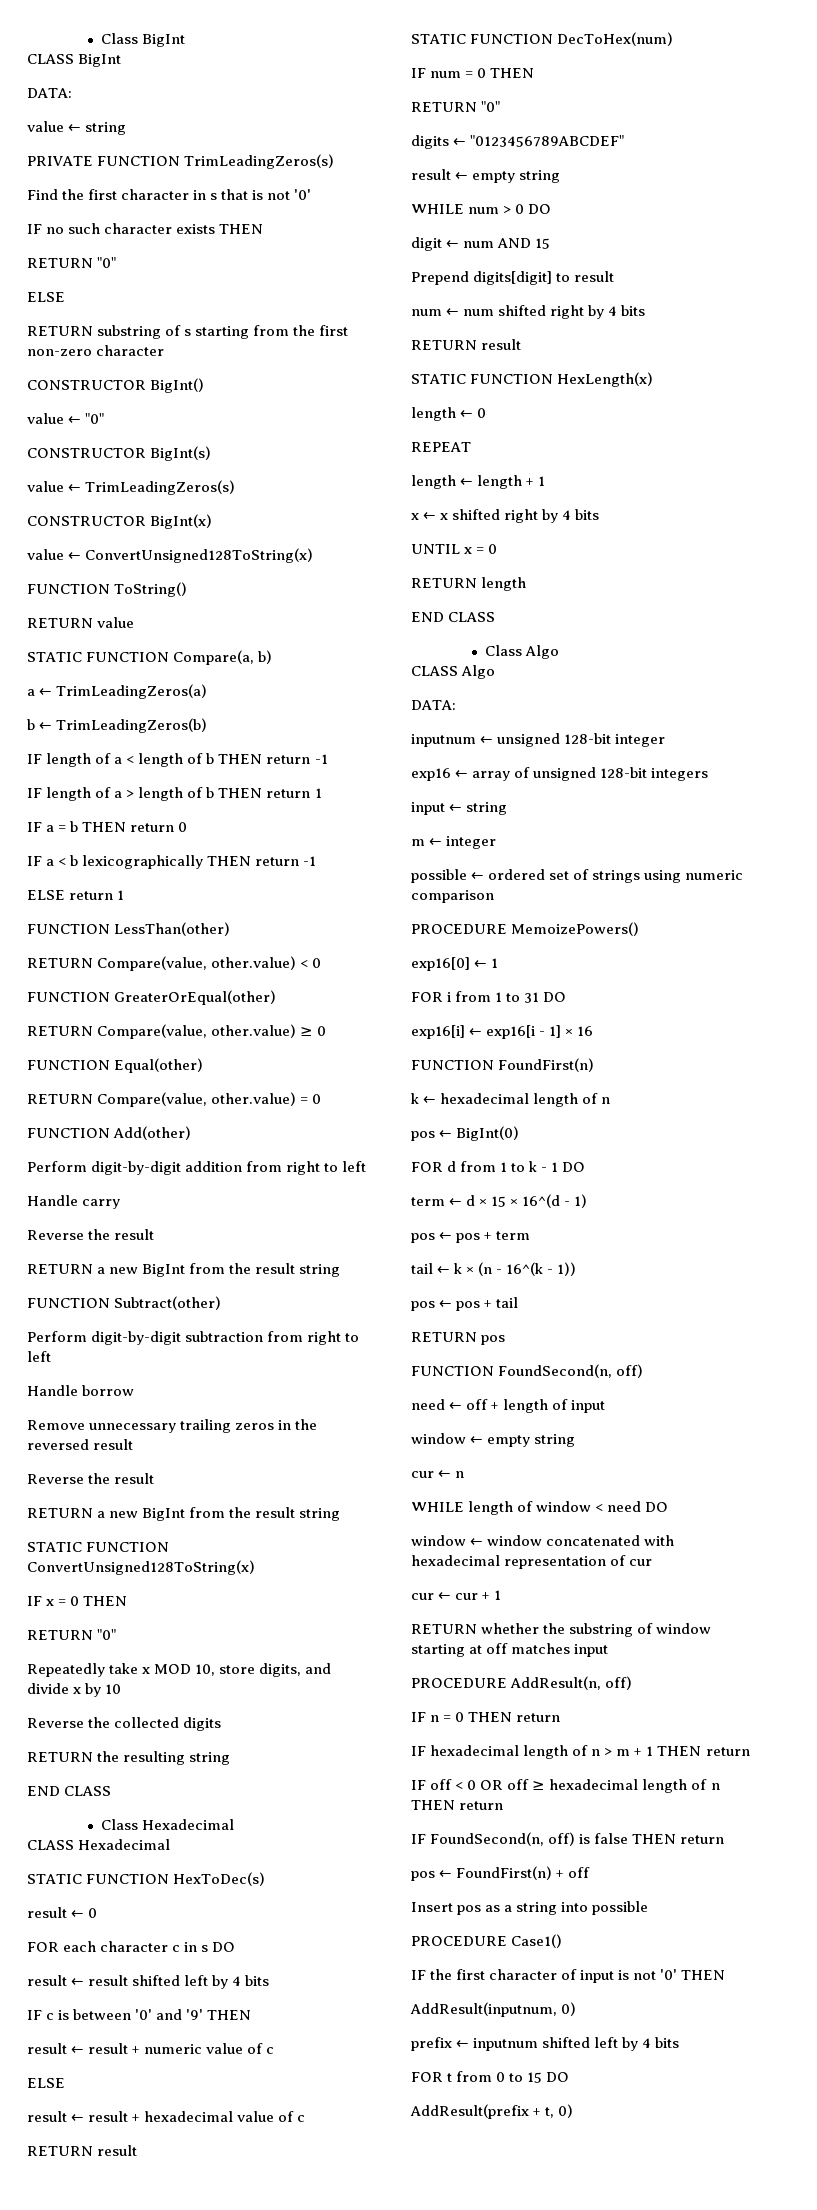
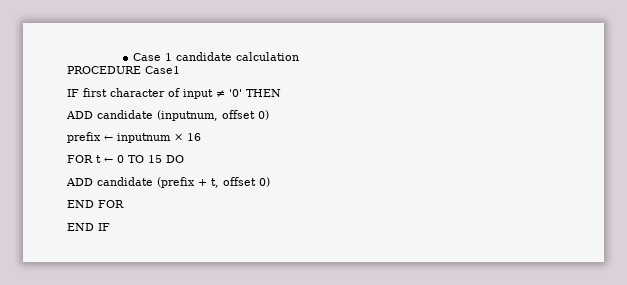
- Class BigInt
- CLASS BigInt
- DATA:
- value ← string
- PRIVATE FUNCTION TrimLeadingZeros(s)
- Find the first character in s that is not '0'
- IF no such character exists THEN
- RETURN "0"
- ELSE
- RETURN substring of s starting from the first non-zero character
- CONSTRUCTOR BigInt()
- value ← "0"
- CONSTRUCTOR BigInt(s)
- value ← TrimLeadingZeros(s)
- CONSTRUCTOR BigInt(x)
- value ← ConvertUnsigned128ToString(x)
- FUNCTION ToString()
- RETURN value
- STATIC FUNCTION Compare(a, b)
- a ← TrimLeadingZeros(a)
- b ← TrimLeadingZeros(b)
- IF length of a < length of b THEN return -1
- IF length of a > length of b THEN return 1
- IF a = b THEN return 0
- IF a < b lexicographically THEN return -1
- ELSE return 1
- FUNCTION LessThan(other)
- RETURN Compare(value, other.value) < 0
- FUNCTION GreaterOrEqual(other)
- RETURN Compare(value, other.value) ≥ 0
- FUNCTION Equal(other)
- RETURN Compare(value, other.value) = 0
- FUNCTION Add(other)
- Perform digit-by-digit addition from right to left
- Handle carry
- Reverse the result
- RETURN a new BigInt from the result string
- FUNCTION Subtract(other)
- Perform digit-by-digit subtraction from right to left
- Handle borrow
- Remove unnecessary trailing zeros in the reversed result
- Reverse the result
- RETURN a new BigInt from the result string
- STATIC FUNCTION ConvertUnsigned128ToString(x)
- IF x = 0 THEN
- RETURN "0"
- Repeatedly take x MOD 10, store digits, and divide x by 10
- Reverse the collected digits
- RETURN the resulting string
- END CLASS
- Class Hexadecimal
- CLASS Hexadecimal
- STATIC FUNCTION HexToDec(s)
- result ← 0
- FOR each character c in s DO
- result ← result shifted left by 4 bits
- IF c is between '0' and '9' THEN
- result ← result + numeric value of c
- ELSE
- result ← result + hexadecimal value of c
- RETURN result
- STATIC FUNCTION DecToHex(num)
- IF num = 0 THEN
- RETURN "0"
- digits ← "0123456789ABCDEF"
- result ← empty string
- WHILE num > 0 DO
- digit ← num AND 15
- Prepend digits[digit] to result
- num ← num shifted right by 4 bits
- RETURN result
- STATIC FUNCTION HexLength(x)
- length ← 0
- REPEAT
- length ← length + 1
- x ← x shifted right by 4 bits
- UNTIL x = 0
- RETURN length
- END CLASS
- Class Algo
- CLASS Algo
- DATA:
- inputnum ← unsigned 128-bit integer
- exp16 ← array of unsigned 128-bit integers
- input ← string
- m ← integer
- possible ← ordered set of strings using numeric comparison
- PROCEDURE MemoizePowers()
- exp16[0] ← 1
- FOR i from 1 to 31 DO
- exp16[i] ← exp16[i - 1] × 16
- FUNCTION FoundFirst(n)
- k ← hexadecimal length of n
- pos ← BigInt(0)
- FOR d from 1 to k - 1 DO
- term ← d × 15 × 16^(d - 1)
- pos ← pos + term
- tail ← k × (n - 16^(k - 1))
- pos ← pos + tail
- RETURN pos
- FUNCTION FoundSecond(n, off)
- need ← off + length of input
- window ← empty string
- cur ← n
- WHILE length of window < need DO
- window ← window concatenated with hexadecimal representation of cur
- cur ← cur + 1
- RETURN whether the substring of window starting at off matches input
- PROCEDURE AddResult(n, off)
- IF n = 0 THEN return
- IF hexadecimal length of n > m + 1 THEN return
- IF off < 0 OR off ≥ hexadecimal length of n THEN return
- IF FoundSecond(n, off) is false THEN return
- pos ← FoundFirst(n) + off
- Insert pos as a string into possible
- PROCEDURE Case1()
- IF the first character of input is not '0' THEN
+ Case 1 candidate calculation
+ PROCEDURE Case1
+ IF first character of input ≠ '0' THEN
- AddResult(inputnum, 0)
+ ADD candidate (inputnum, offset 0)
- prefix ← inputnum shifted left by 4 bits
+ prefix ← inputnum × 16
- FOR t from 0 to 15 DO
+ FOR t ← 0 TO 15 DO
- AddResult(prefix + t, 0)
+ ADD candidate (prefix + t, offset 0)
+ END FOR
+ END IF

